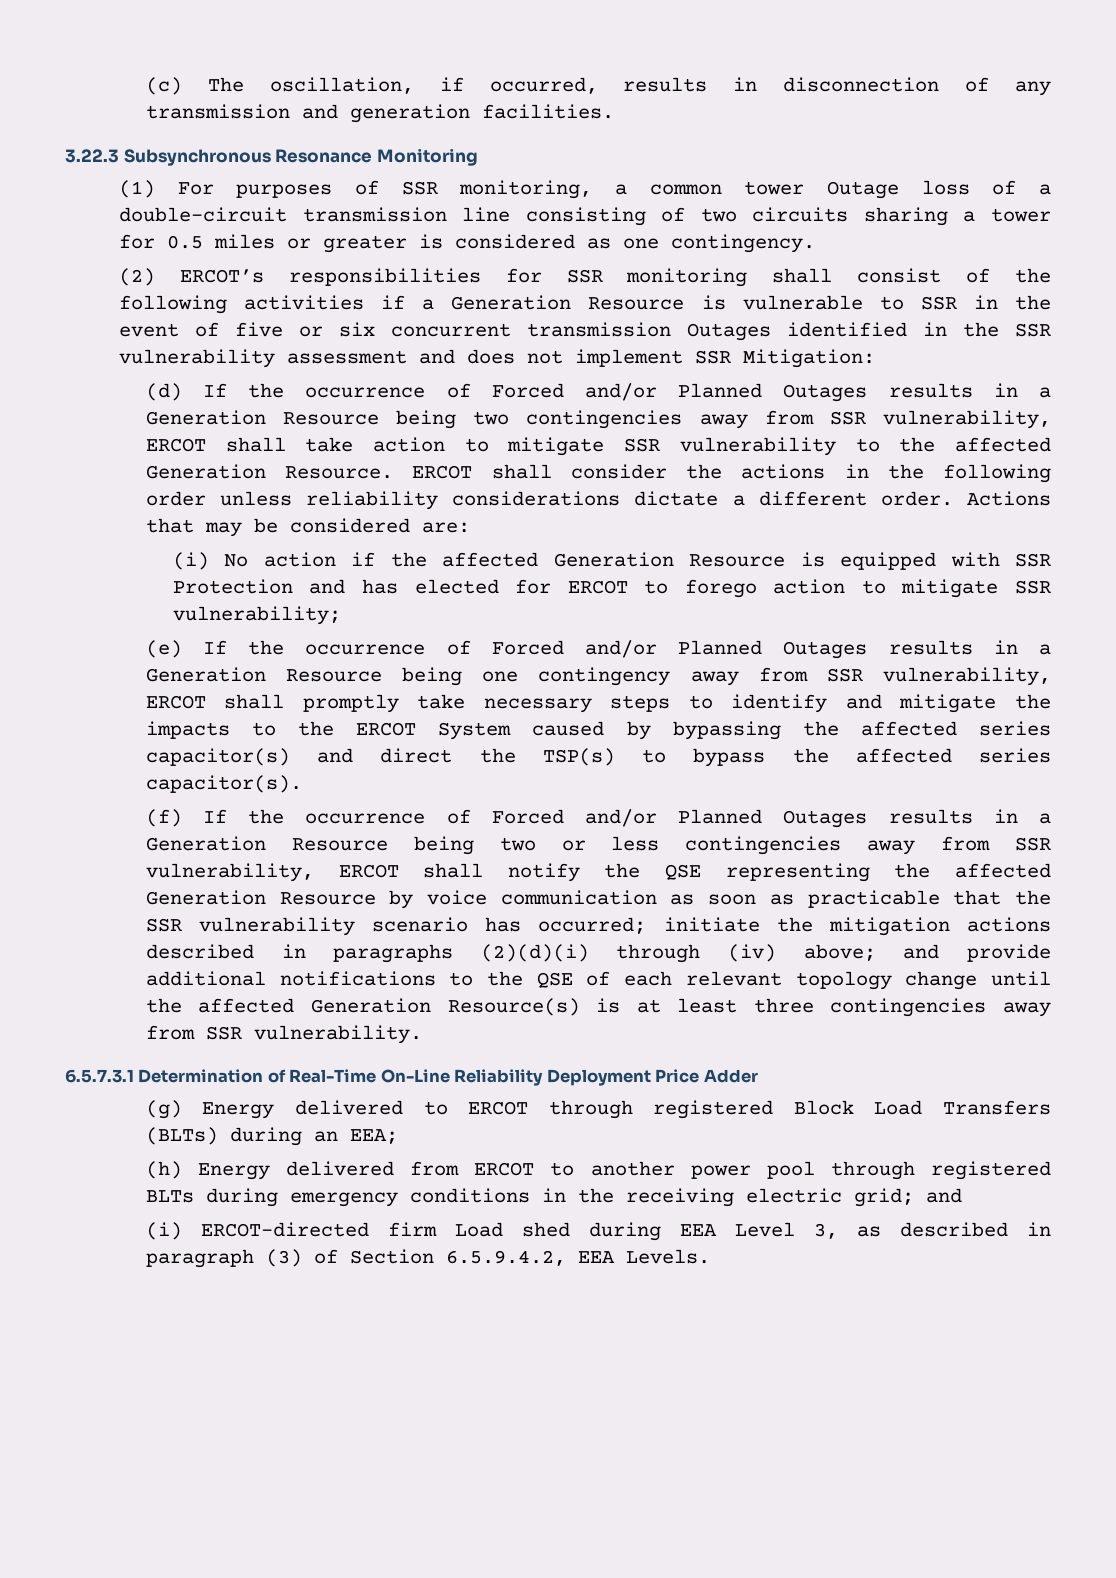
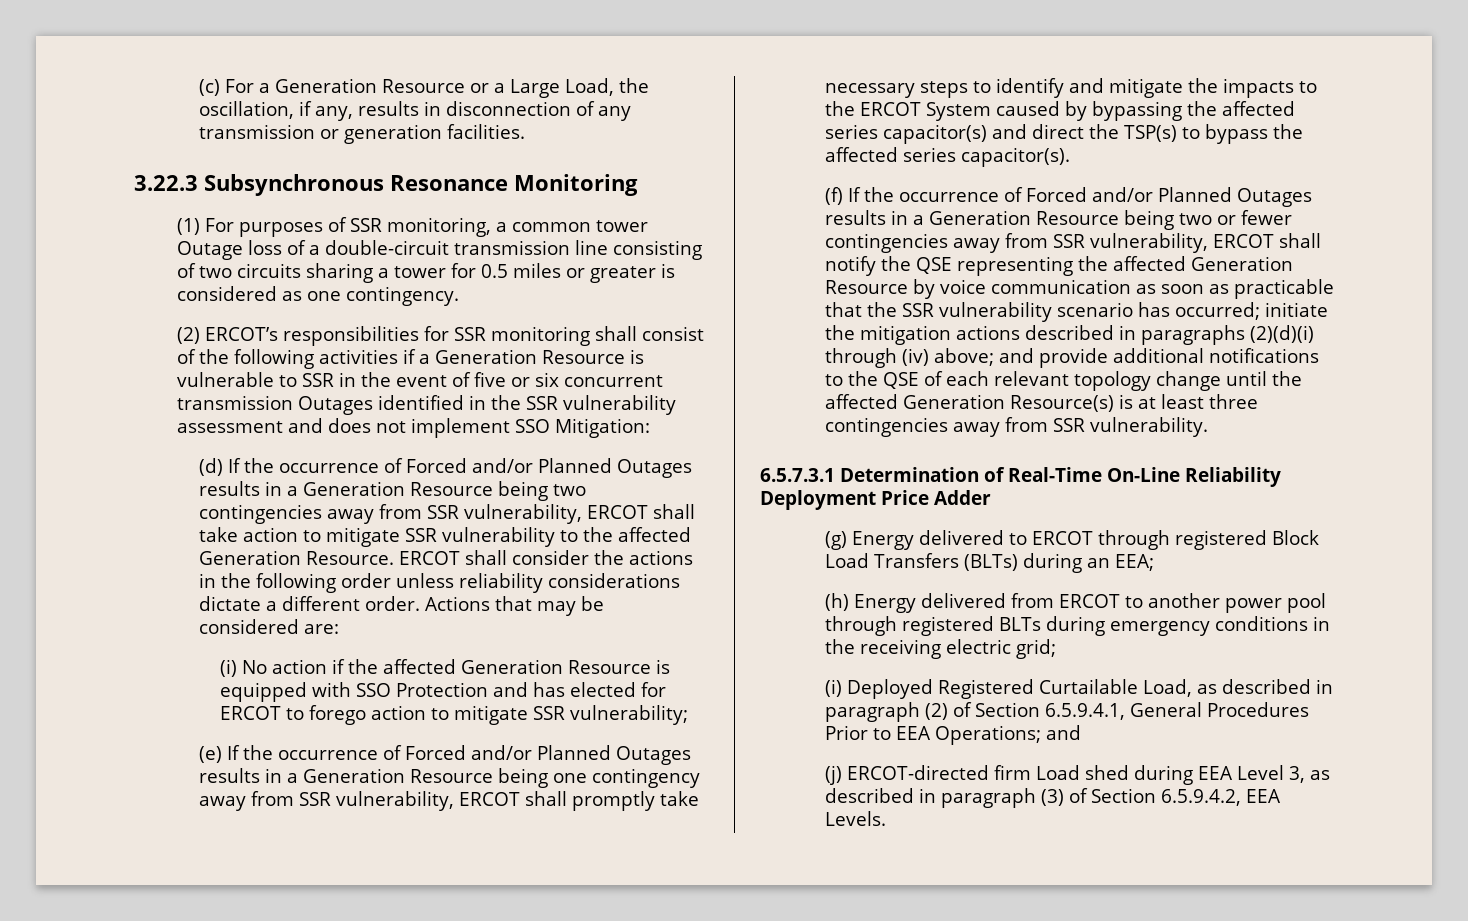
- (c) The oscillation, if occurred, results in disconnection of any transmission and generation facilities.
+ (c) For a Generation Resource or a Large Load, the oscillation, if any, results in disconnection of any transmission or generation facilities.
- (2) ERCOT’s responsibilities for SSR monitoring shall consist of the following activities if a Generation Resource is vulnerable to SSR in the event of five or six concurrent transmission Outages identified in the SSR vulnerability assessment and does not implement SSR Mitigation:
+ (2) ERCOT’s responsibilities for SSR monitoring shall consist of the following activities if a Generation Resource is vulnerable to SSR in the event of five or six concurrent transmission Outages identified in the SSR vulnerability assessment and does not implement SSO Mitigation:
- (i) No action if the affected Generation Resource is equipped with SSR Protection and has elected for ERCOT to forego action to mitigate SSR vulnerability;
+ (i) No action if the affected Generation Resource is equipped with SSO Protection and has elected for ERCOT to forego action to mitigate SSR vulnerability;
- (f) If the occurrence of Forced and/or Planned Outages results in a Generation Resource being two or less contingencies away from SSR vulnerability, ERCOT shall notify the QSE representing the affected Generation Resource by voice communication as soon as practicable that the SSR vulnerability scenario has occurred;
+ (f) If the occurrence of Forced and/or Planned Outages results in a Generation Resource being two or fewer contingencies away from SSR vulnerability, ERCOT shall notify the QSE representing the affected Generation Resource by voice communication as soon as practicable that the SSR vulnerability scenario has occurred;
- (h) Energy delivered from ERCOT to another power pool through registered BLTs during emergency conditions in the receiving electric grid; and
+ (h) Energy delivered from ERCOT to another power pool through registered BLTs during emergency conditions in the receiving electric grid;
+ (i) Deployed Registered Curtailable Load, as described in paragraph (2) of Section 6.5.9.4.1, General Procedures Prior to EEA Operations; and
- (i) ERCOT-directed firm Load shed during EEA Level 3, as described in paragraph (3) of Section 6.5.9.4.2, EEA Levels.
+ (j) ERCOT-directed firm Load shed during EEA Level 3, as described in paragraph (3) of Section 6.5.9.4.2, EEA Levels.

